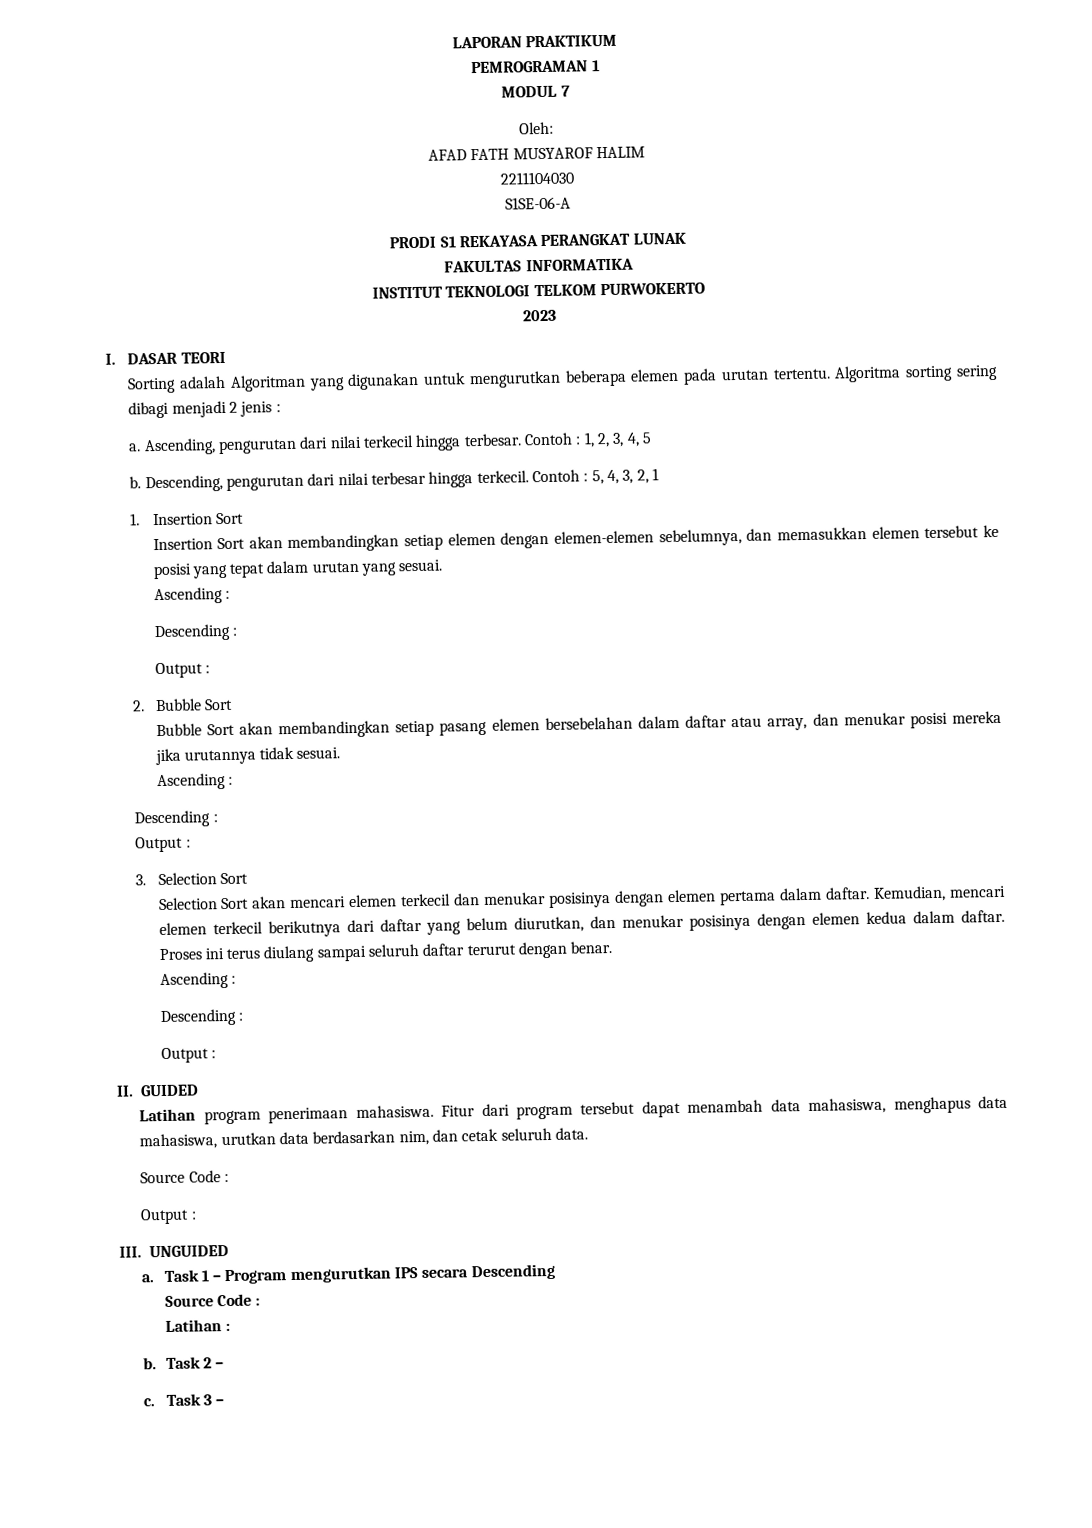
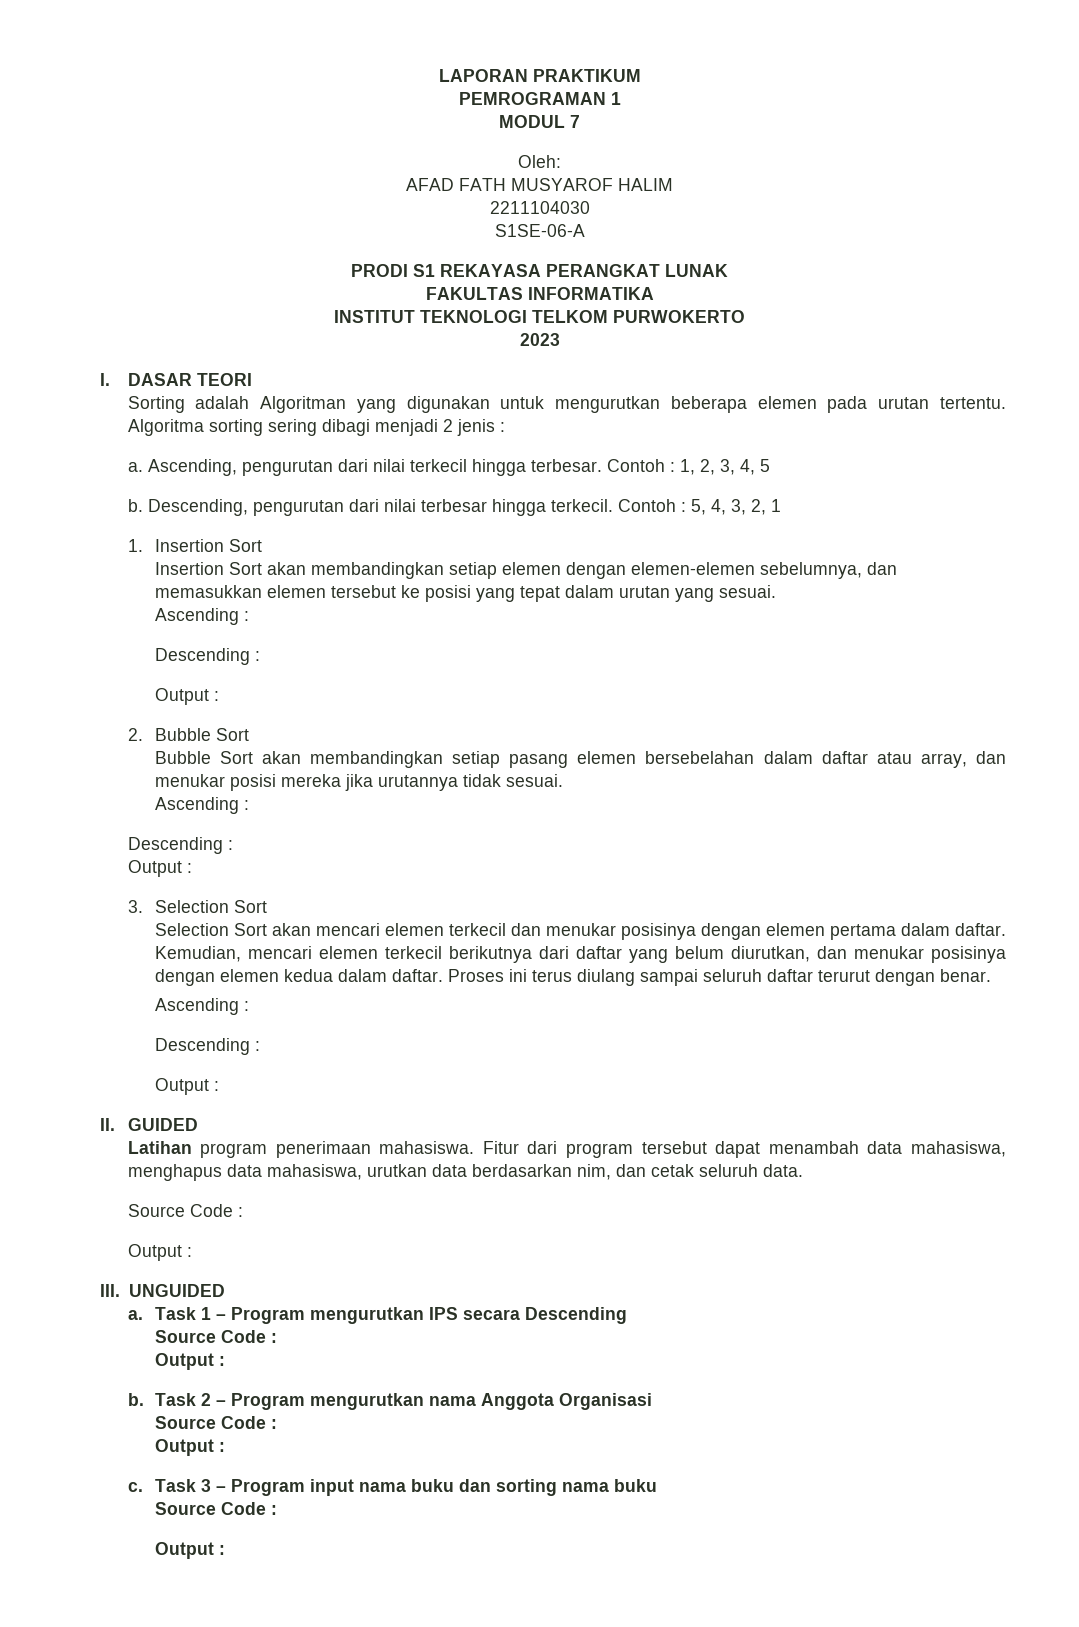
  Task 1 – Program mengurutkan IPS secara Descending
  Source Code :
- Latihan :
+ Output :
- Task 2 –
- c. Task 3 –
+ Task 2 – Program mengurutkan nama Anggota Organisasi
+ Source Code :
+ Output :
+ c. Task 3 – Program input nama buku dan sorting nama buku
+ Source Code :
+ Output :

